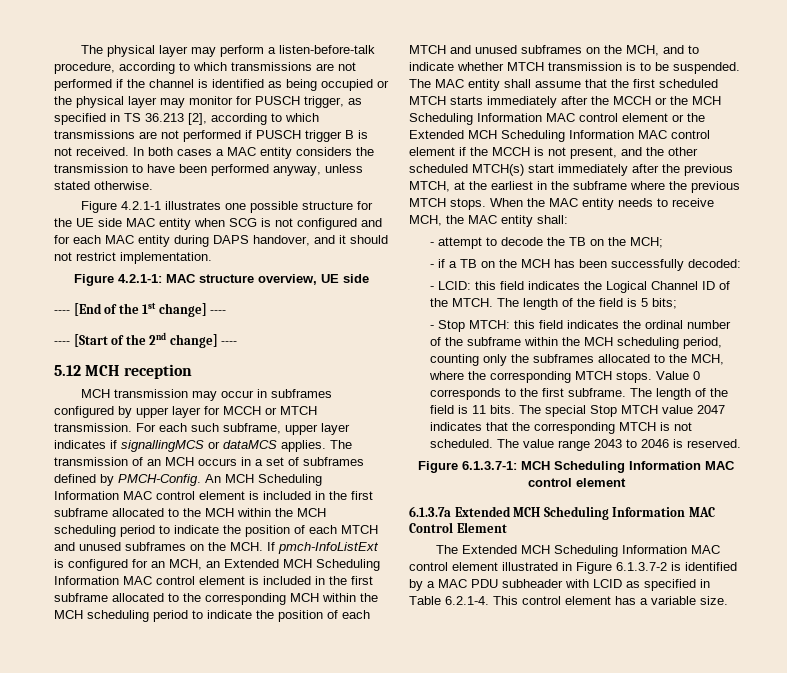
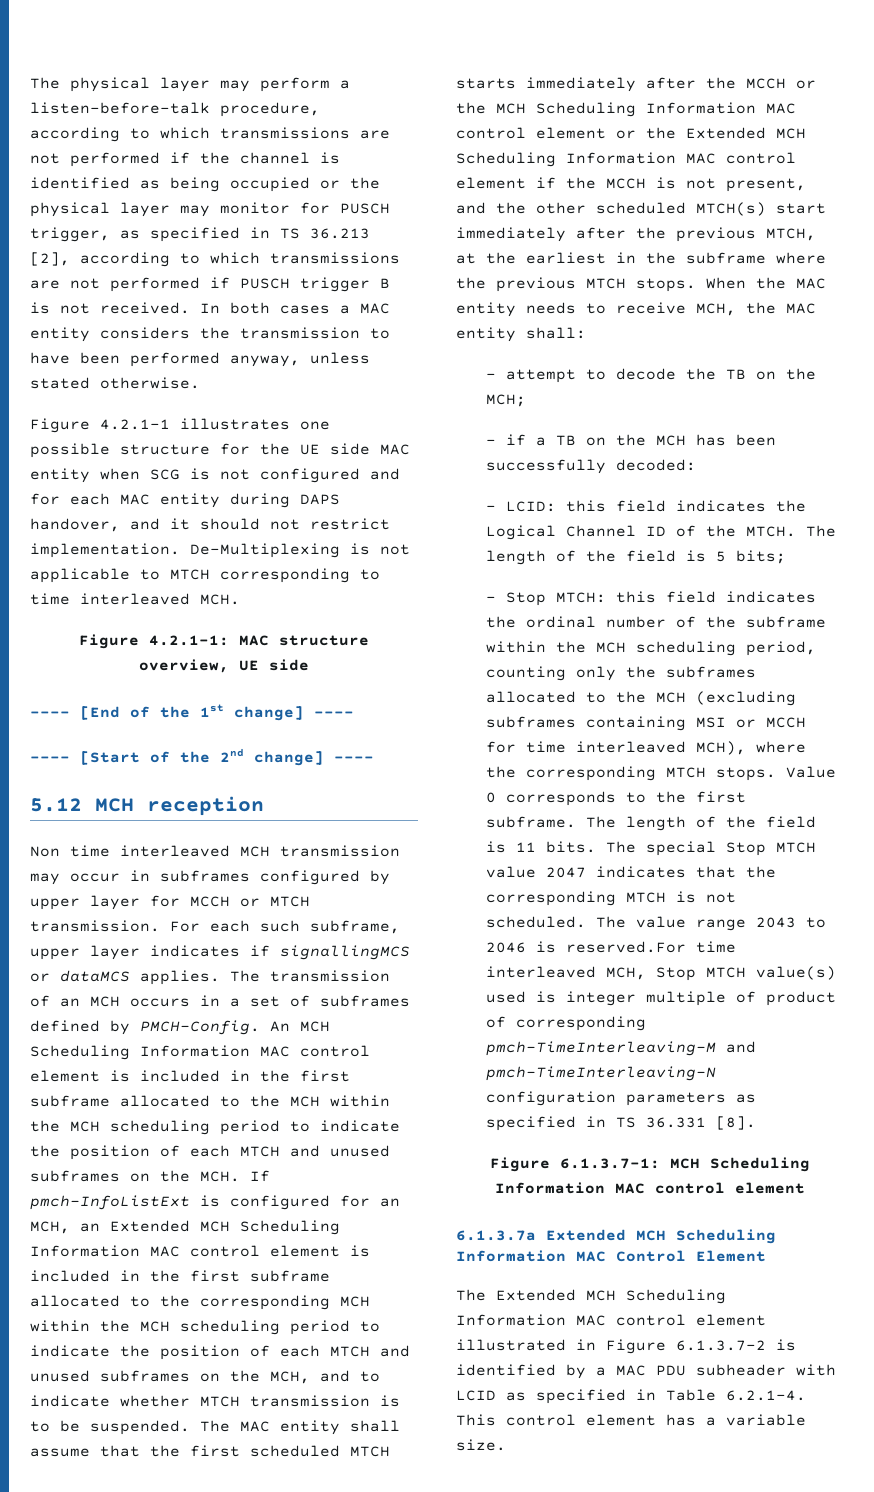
+ De-Multiplexing is not applicable to MTCH corresponding to time interleaved MCH.
- MCH transmission may occur in subframes configured by upper layer for MCCH or MTCH transmission.
+ Non time interleaved MCH transmission may occur in subframes configured by upper layer for MCCH or MTCH transmission.
- - Stop MTCH: this field indicates the ordinal number of the subframe within the MCH scheduling period, counting only the subframes allocated to the MCH, where the corresponding MTCH stops.
+ - Stop MTCH: this field indicates the ordinal number of the subframe within the MCH scheduling period, counting only the subframes allocated to the MCH (excluding subframes containing MSI or MCCH for time interleaved MCH), where the corresponding MTCH stops.
- The value range 2043 to 2046 is reserved.
+ The value range 2043 to 2046 is reserved.For time interleaved MCH, Stop MTCH value(s) used is integer multiple of product of corresponding pmch-TimeInterleaving-M and pmch-TimeInterleaving-N configuration parameters as specified in TS 36.331 [8].

